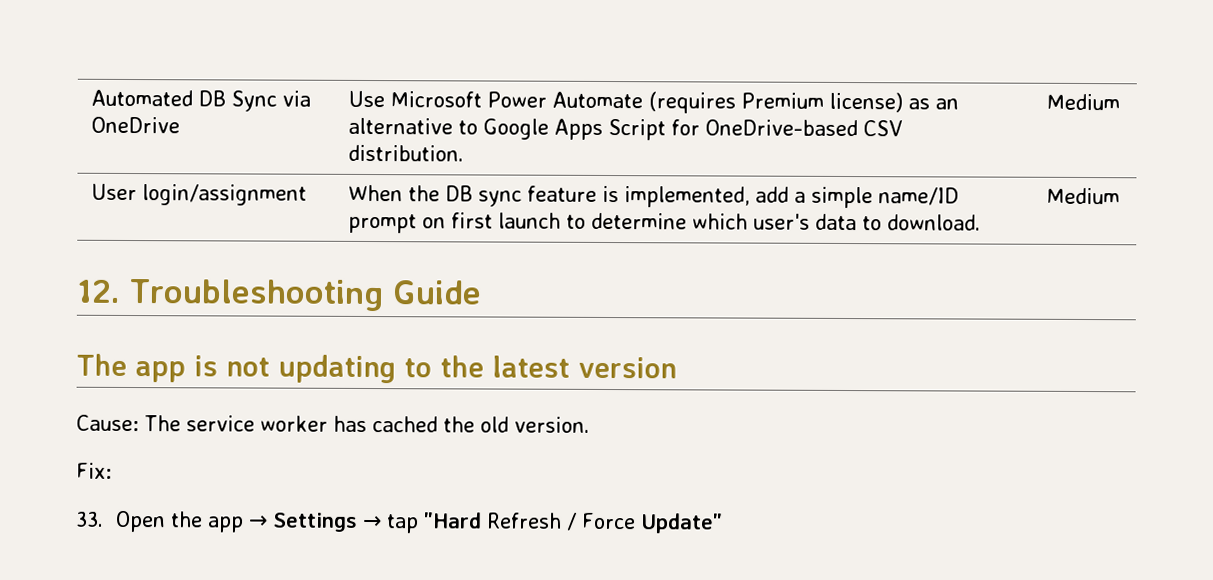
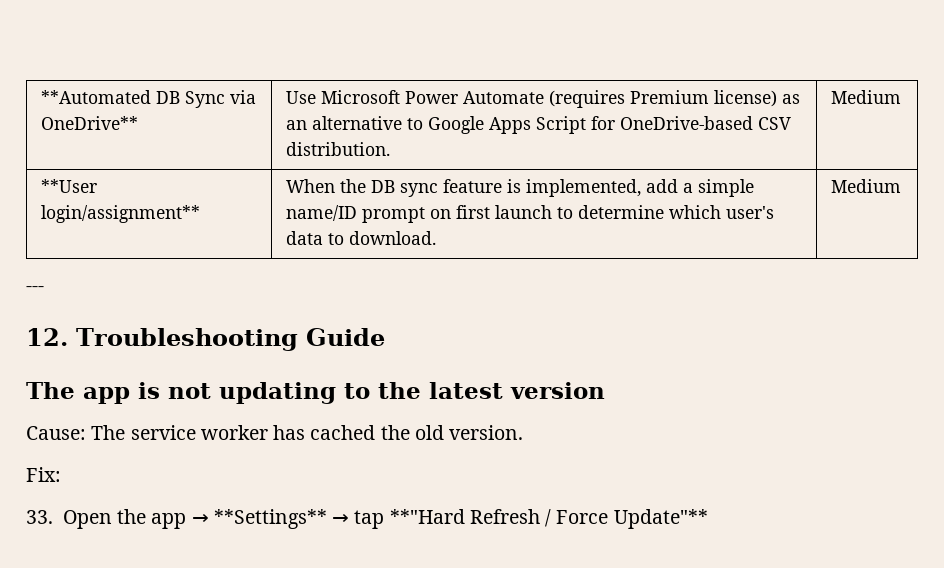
- Automated DB Sync via OneDrive | Use Microsoft Power Automate (requires Premium license) as an alternative to Google Apps Script for OneDrive-based CSV distribution. | Medium
+ **Automated DB Sync via OneDrive** | Use Microsoft Power Automate (requires Premium license) as an alternative to Google Apps Script for OneDrive-based CSV distribution. | Medium
- User login/assignment | When the DB sync feature is implemented, add a simple name/ID prompt on first launch to determine which user's data to download. | Medium
+ **User login/assignment** | When the DB sync feature is implemented, add a simple name/ID prompt on first launch to determine which user's data to download. | Medium
+ ---
- 33. Open the app → Settings → tap "Hard Refresh / Force Update"
+ 33. Open the app → **Settings** → tap **"Hard Refresh / Force Update"**

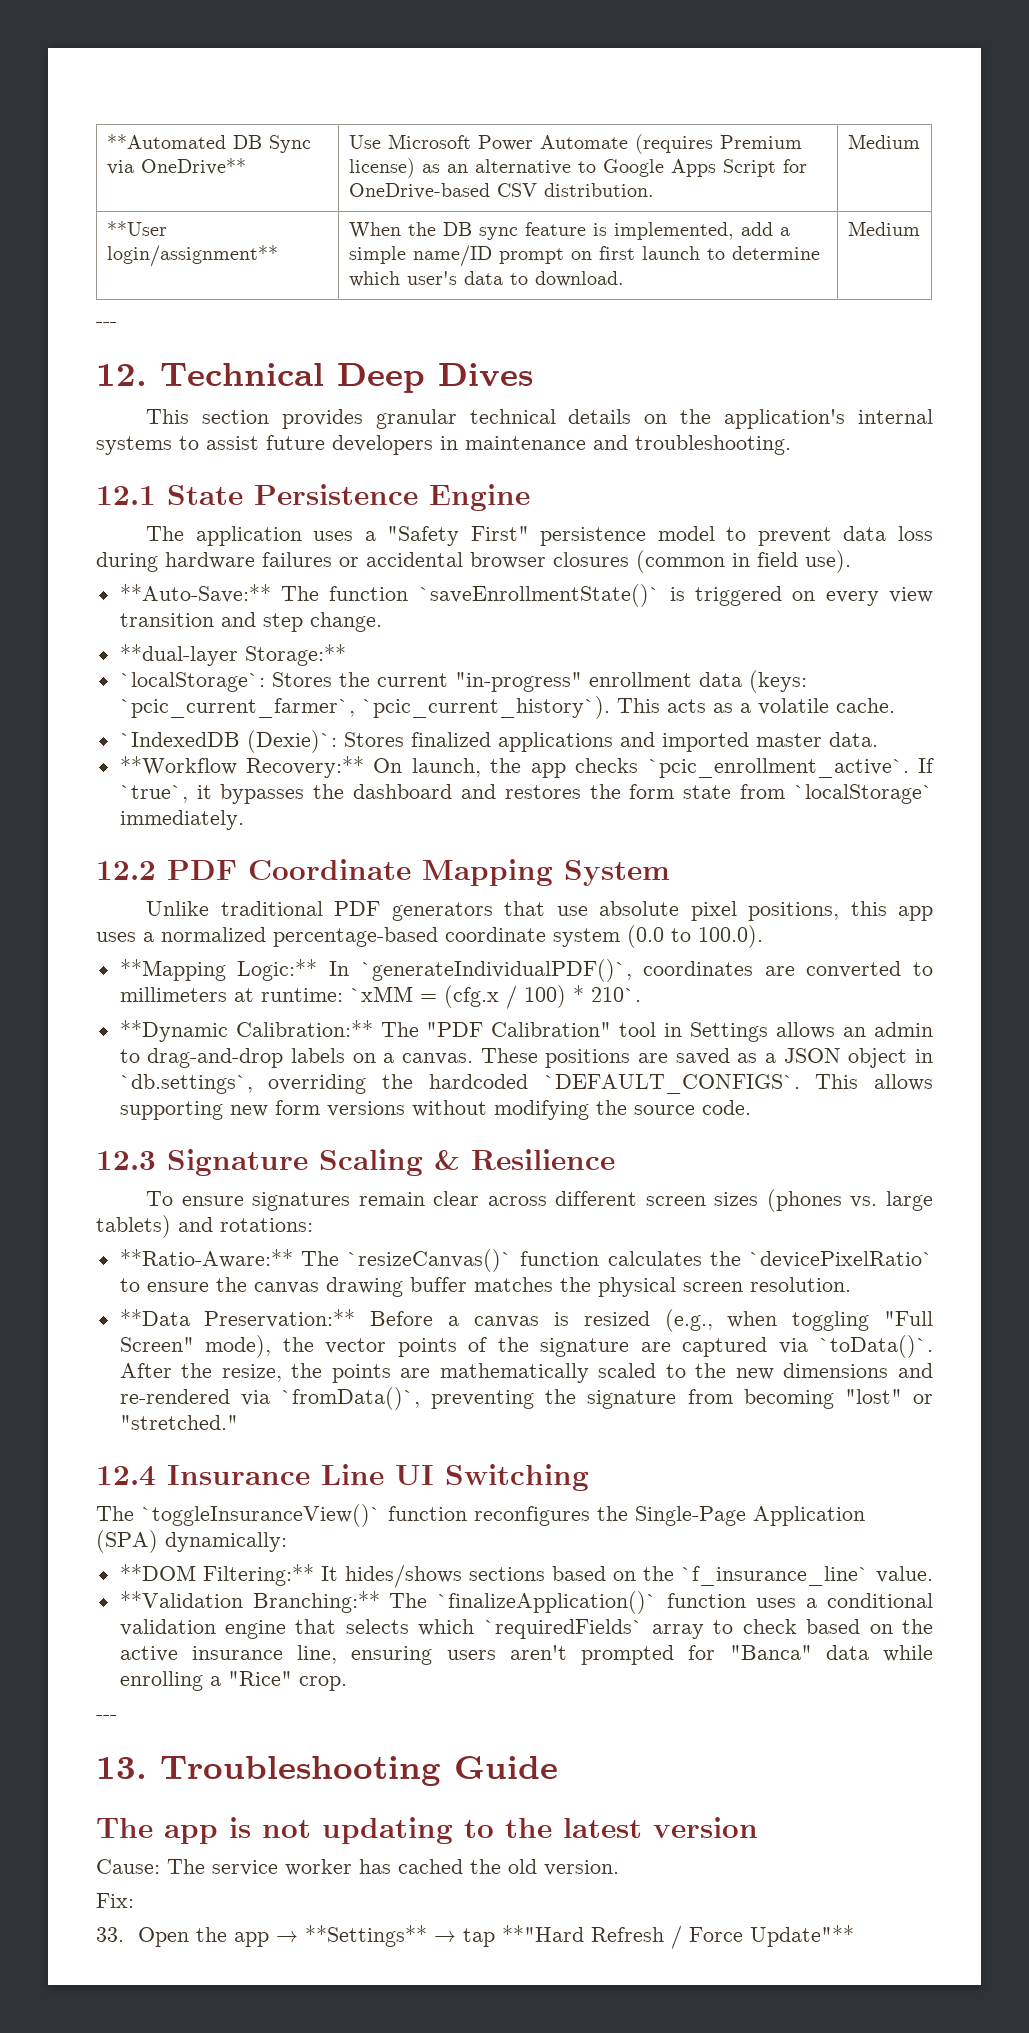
- 12. Troubleshooting Guide
+ 12. Technical Deep Dives
+ This section provides granular technical details on the application's internal systems to assist future developers in maintenance and troubleshooting.
+ 12.1 State Persistence Engine
+ The application uses a "Safety First" persistence model to prevent data loss during hardware failures or accidental browser closures (common in field use).
+ **Auto-Save:** The function `saveEnrollmentState()` is triggered on every view transition and step change.
+ **dual-layer Storage:**
+ `localStorage`: Stores the current "in-progress" enrollment data (keys: `pcic_current_farmer`, `pcic_current_history`). This acts as a volatile cache.
+ `IndexedDB (Dexie)`: Stores finalized applications and imported master data.
+ **Workflow Recovery:** On launch, the app checks `pcic_enrollment_active`. If `true`, it bypasses the dashboard and restores the form state from `localStorage` immediately.
+ 12.2 PDF Coordinate Mapping System
+ Unlike traditional PDF generators that use absolute pixel positions, this app uses a normalized percentage-based coordinate system (0.0 to 100.0).
+ **Mapping Logic:** In `generateIndividualPDF()`, coordinates are converted to millimeters at runtime: `xMM = (cfg.x / 100) * 210`.
+ **Dynamic Calibration:** The "PDF Calibration" tool in Settings allows an admin to drag-and-drop labels on a canvas. These positions are saved as a JSON object in `db.settings`, overriding the hardcoded `DEFAULT_CONFIGS`. This allows supporting new form versions without modifying the source code.
+ 12.3 Signature Scaling & Resilience
+ To ensure signatures remain clear across different screen sizes (phones vs. large tablets) and rotations:
+ **Ratio-Aware:** The `resizeCanvas()` function calculates the `devicePixelRatio` to ensure the canvas drawing buffer matches the physical screen resolution.
+ **Data Preservation:** Before a canvas is resized (e.g., when toggling "Full Screen" mode), the vector points of the signature are captured via `toData()`. After the resize, the points are mathematically scaled to the new dimensions and re-rendered via `fromData()`, preventing the signature from becoming "lost" or "stretched."
+ 12.4 Insurance Line UI Switching
+ The `toggleInsuranceView()` function reconfigures the Single-Page Application (SPA) dynamically:
+ **DOM Filtering:** It hides/shows sections based on the `f_insurance_line` value.
+ **Validation Branching:** The `finalizeApplication()` function uses a conditional validation engine that selects which `requiredFields` array to check based on the active insurance line, ensuring users aren't prompted for "Banca" data while enrolling a "Rice" crop.
+ ---
+ 13. Troubleshooting Guide

